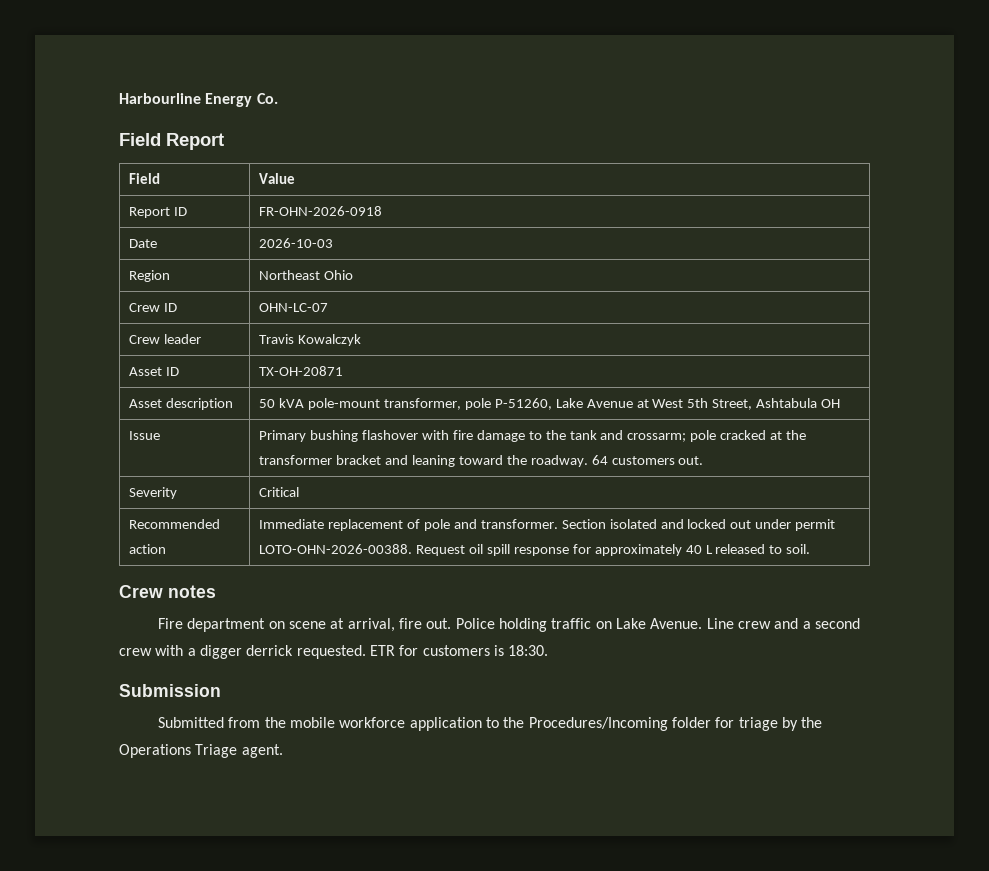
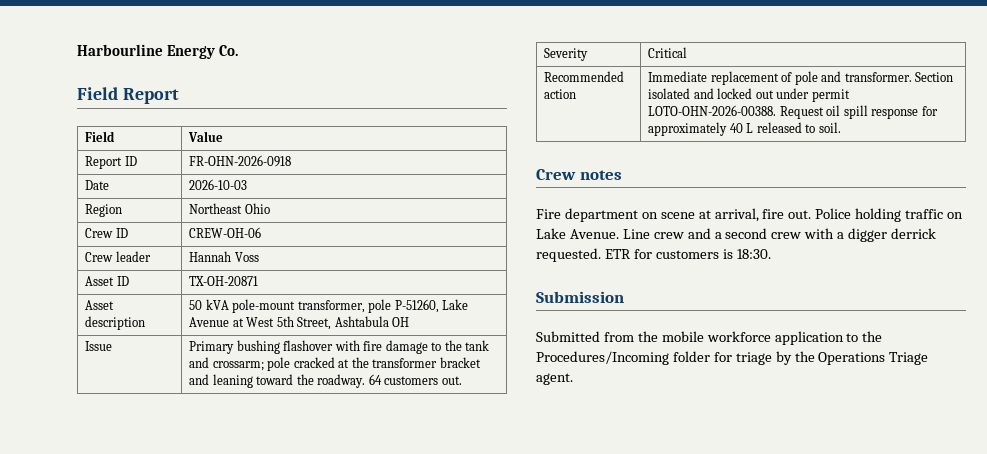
- Crew ID | OHN-LC-07
+ Crew ID | CREW-OH-06
- Crew leader | Travis Kowalczyk
+ Crew leader | Hannah Voss

